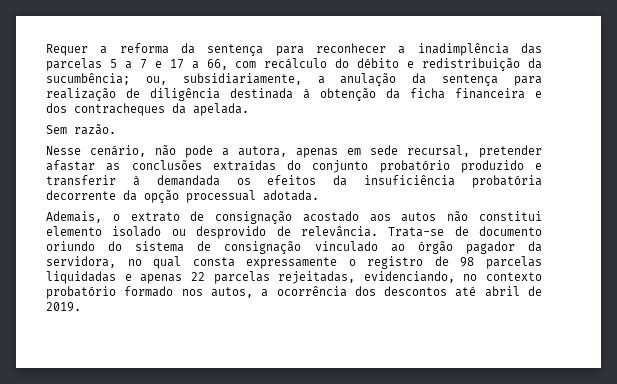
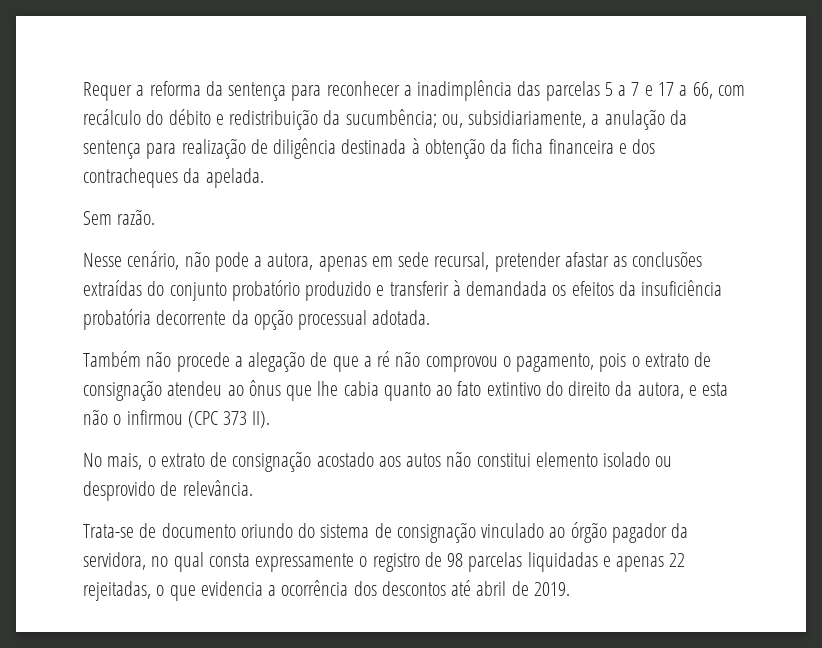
- Ademais, o extrato de consignação acostado aos autos não constitui elemento isolado ou desprovido de relevância. Trata-se de documento oriundo do sistema de consignação vinculado ao órgão pagador da servidora, no qual consta expressamente o registro de 98 parcelas liquidadas e apenas 22 parcelas rejeitadas, evidenciando, no contexto probatório formado nos autos, a ocorrência dos descontos até abril de 2019.
+ Também não procede a alegação de que a ré não comprovou o pagamento, pois o extrato de consignação atendeu ao ônus que lhe cabia quanto ao fato extintivo do direito da autora, e esta não o infirmou (CPC 373 II).
+ No mais, o extrato de consignação acostado aos autos não constitui elemento isolado ou desprovido de relevância.
+ Trata-se de documento oriundo do sistema de consignação vinculado ao órgão pagador da servidora, no qual consta expressamente o registro de 98 parcelas liquidadas e apenas 22 rejeitadas, o que evidencia a ocorrência dos descontos até abril de 2019.

